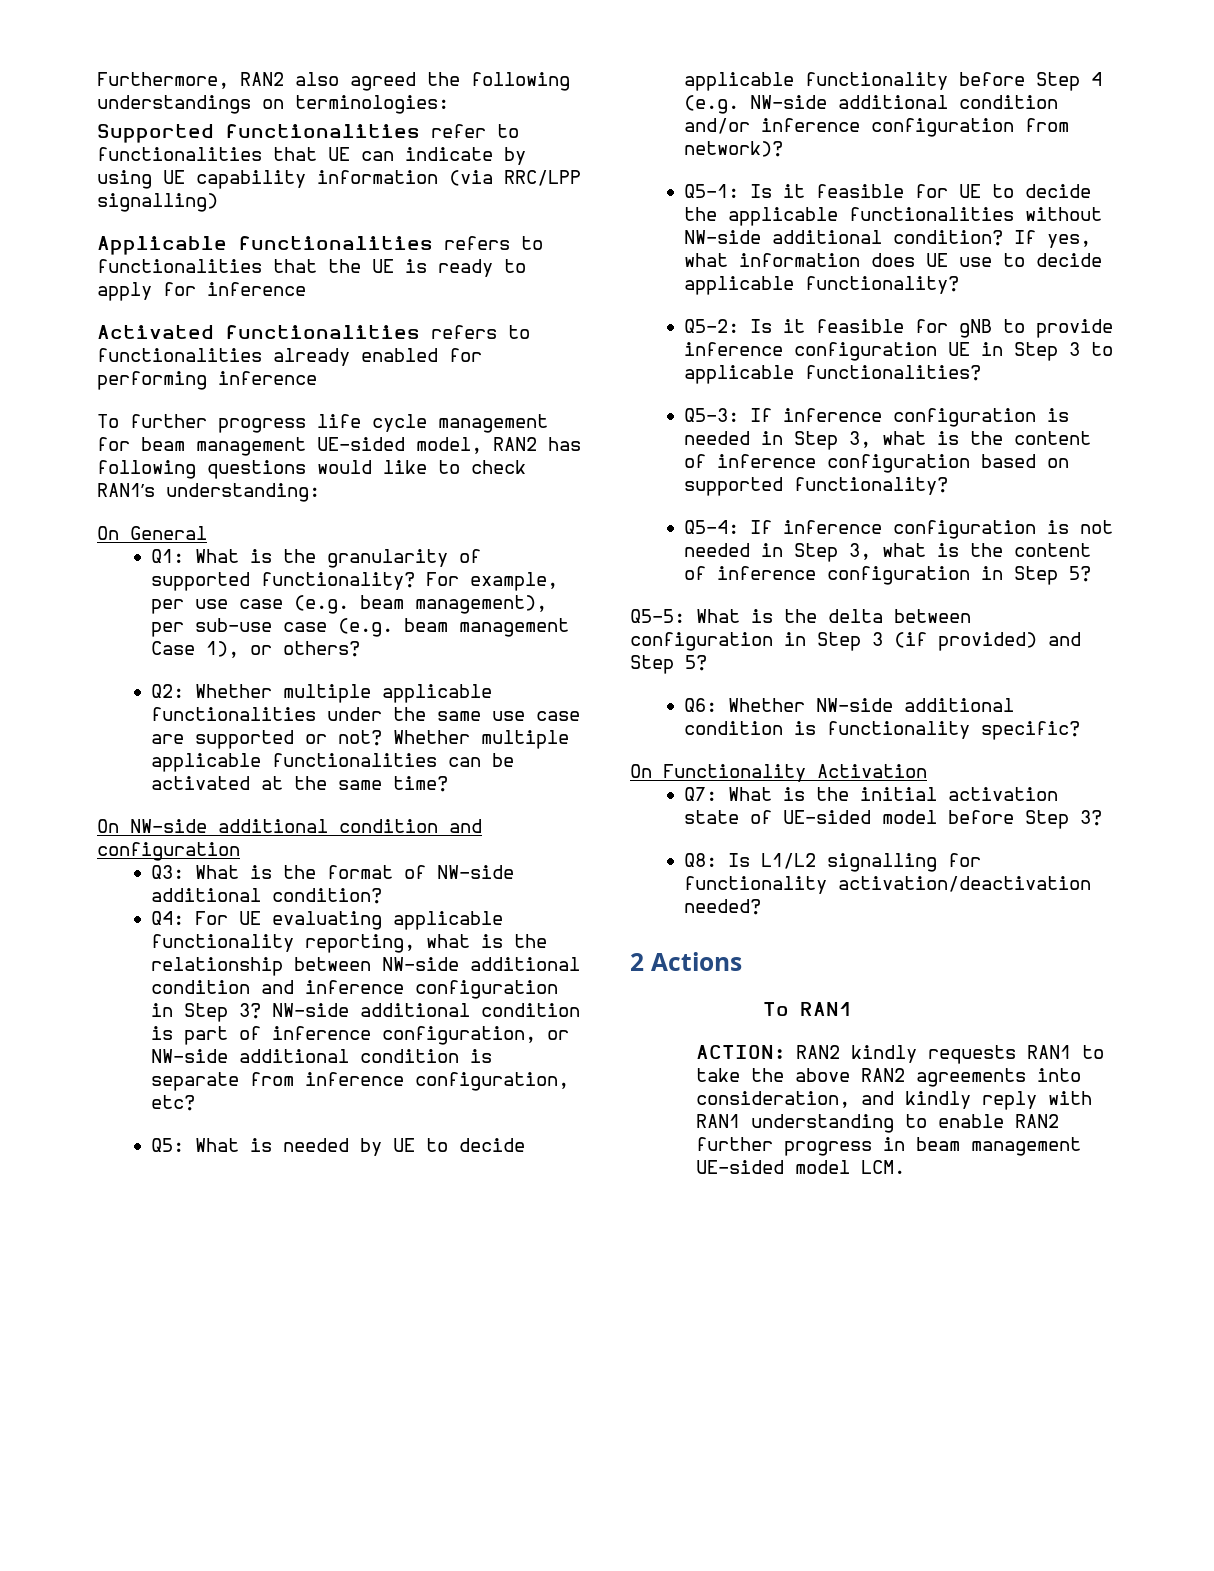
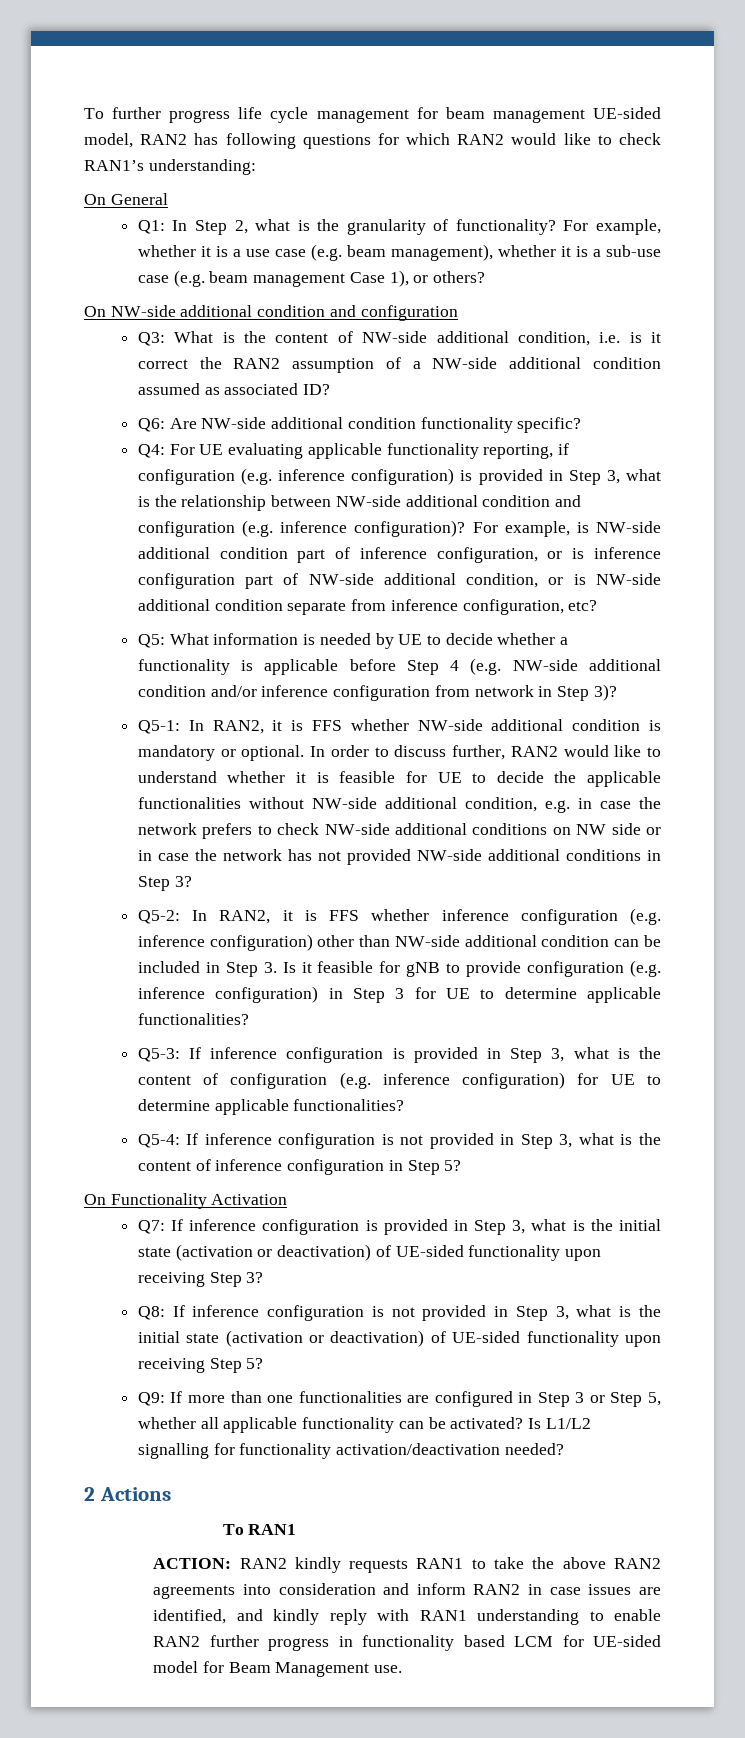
- Furthermore, RAN2 also agreed the following understandings on terminologies:
- Supported functionalities refer to functionalities that UE can indicate by using UE capability information (via RRC/LPP signalling)
- Applicable functionalities refers to functionalities that the UE is ready to apply for inference
- Activated functionalities refers to functionalities already enabled for performing inference
- To further progress life cycle management for beam management UE-sided model, RAN2 has following questions would like to check RAN1’s understanding:
+ To further progress life cycle management for beam management UE-sided model, RAN2 has following questions for which RAN2 would like to check RAN1’s understanding:
- Q1: What is the granularity of supported functionality?
+ Q1: In Step 2, what is the granularity of functionality?
- For example, per use case (e.g. beam management), per sub-use case (e.g. beam management Case 1), or others?
+ For example, whether it is a use case (e.g. beam management), whether it is a sub-use case (e.g. beam management Case 1), or others?
- Q2: Whether multiple applicable functionalities under the same use case are supported or not? Whether multiple applicable functionalities can be activated at the same time?
- Q3: What is the format of NW-side additional condition?
+ Q3: What is the content of NW-side additional condition, i.e. is it correct the RAN2 assumption of a NW-side additional condition assumed as associated ID?
+ Q6: Are NW-side additional condition functionality specific?
- Q4: For UE evaluating applicable functionality reporting, what is the relationship between NW-side additional condition and inference configuration in Step 3? NW-side additional condition is part of inference configuration, or NW-side additional condition is separate from inference configuration, etc?
+ Q4: For UE evaluating applicable functionality reporting, if configuration (e.g. inference configuration) is provided in Step 3, what is the relationship between NW-side additional condition and configuration (e.g. inference configuration)? For example, is NW-side additional condition part of inference configuration, or is inference configuration part of NW-side additional condition, or is NW-side additional condition separate from inference configuration, etc?
- Q5: What is needed by UE to decide applicable functionality before Step 4 (e.g. NW-side additional condition and/or inference configuration from network)?
- Q5-1: Is it feasible for UE to decide the applicable functionalities without NW-side additional condition? If yes, what information does UE use to decide applicable functionality?
- Q5-2: Is it feasible for gNB to provide inference configuration UE in Step 3 to applicable functionalities?
+ Q5: What information is needed by UE to decide whether a functionality is applicable before Step 4 (e.g. NW-side additional condition and/or inference configuration from network in Step 3)?
+ Q5-1: In RAN2, it is FFS whether NW-side additional condition is mandatory or optional. In order to discuss further, RAN2 would like to understand whether it is feasible for UE to decide the applicable functionalities without NW-side additional condition, e.g. in case the network prefers to check NW-side additional conditions on NW side or in case the network has not provided NW-side additional conditions in Step 3?
+ Q5-2: In RAN2, it is FFS whether inference configuration (e.g. inference configuration) other than NW-side additional condition can be included in Step 3. Is it feasible for gNB to provide configuration (e.g. inference configuration) in Step 3 for UE to determine applicable functionalities?
- Q5-3: If inference configuration is needed in Step 3, what is the content of inference configuration based on supported functionality?
+ Q5-3: If inference configuration is provided in Step 3, what is the content of configuration (e.g. inference configuration) for UE to determine applicable functionalities?
- Q5-4: If inference configuration is not needed in Step 3, what is the content of inference configuration in Step 5?
+ Q5-4: If inference configuration is not provided in Step 3, what is the content of inference configuration in Step 5?
- Q5-5: What is the delta between configuration in Step 3 (if provided) and Step 5?
- Q6: Whether NW-side additional condition is functionality specific?
  On Functionality Activation
- Q7: What is the initial activation state of UE-sided model before Step 3?
- Q8: Is L1/L2 signalling for functionality activation/deactivation needed?
+ Q7: If inference configuration is provided in Step 3, what is the initial state (activation or deactivation) of UE-sided functionality upon receiving Step 3?
+ Q8: If inference configuration is not provided in Step 3, what is the initial state (activation or deactivation) of UE-sided functionality upon receiving Step 5?
+ Q9: If more than one functionalities are configured in Step 3 or Step 5, whether all applicable functionality can be activated? Is L1/L2 signalling for functionality activation/deactivation needed?
- ACTION: RAN2 kindly requests RAN1 to take the above RAN2 agreements into consideration, and kindly reply with RAN1 understanding to enable RAN2 further progress in beam management UE-sided model LCM.
+ ACTION: RAN2 kindly requests RAN1 to take the above RAN2 agreements into consideration and inform RAN2 in case issues are identified, and kindly reply with RAN1 understanding to enable RAN2 further progress in functionality based LCM for UE-sided model for Beam Management use.

